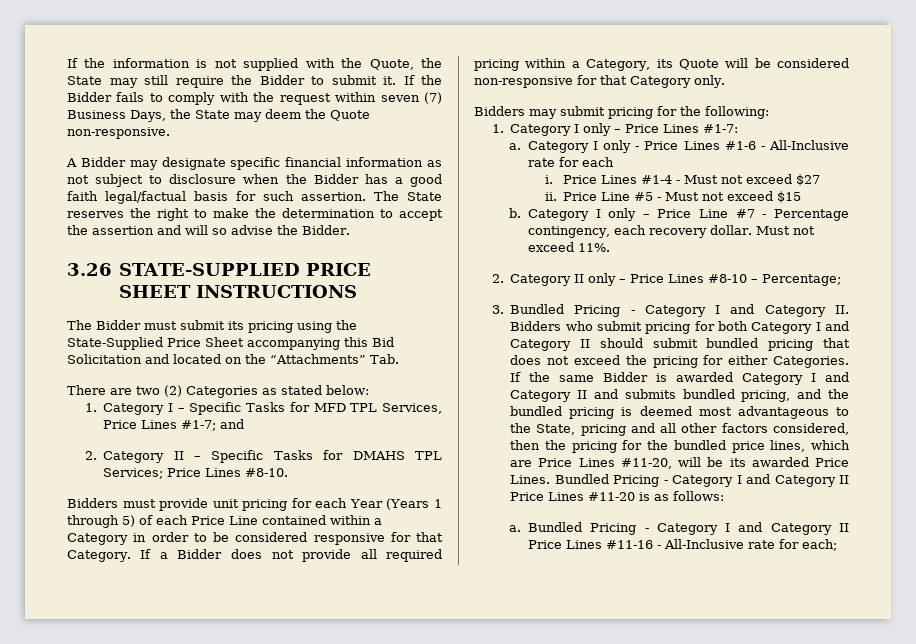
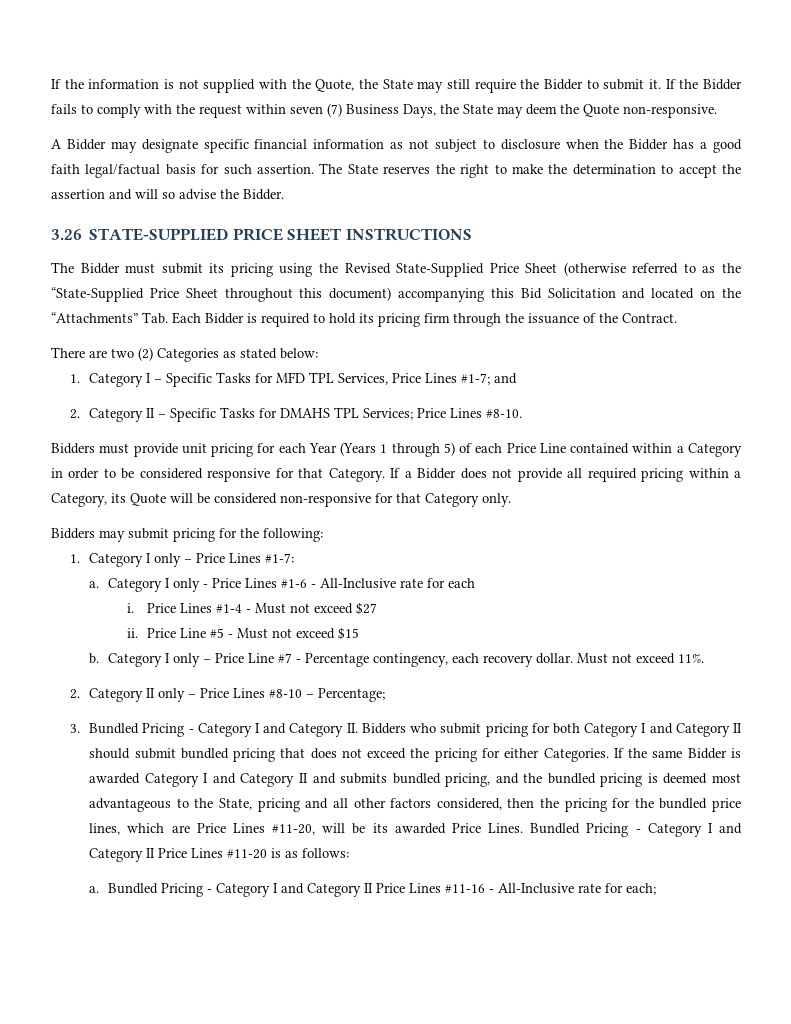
- The Bidder must submit its pricing using the State-Supplied Price Sheet accompanying this Bid Solicitation and located on the “Attachments” Tab.
+ The Bidder must submit its pricing using the Revised State-Supplied Price Sheet (otherwise referred to as the “State-Supplied Price Sheet throughout this document) accompanying this Bid Solicitation and located on the “Attachments” Tab. Each Bidder is required to hold its pricing firm through the issuance of the Contract.

